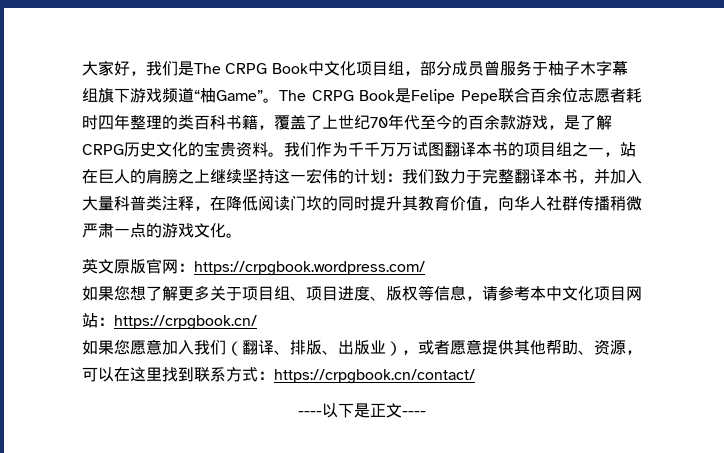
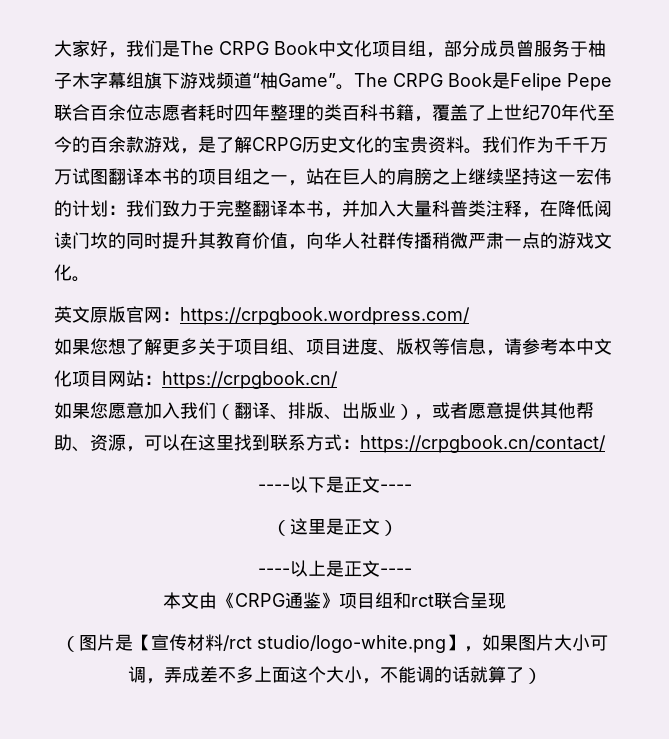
+ （这里是正文）
+ ----以上是正文----
+ 本文由《CRPG通鉴》项目组和rct联合呈现
+ （图片是【宣传材料/rct studio/logo-white.png】，如果图片大小可调，弄成差不多上面这个大小，不能调的话就算了）

